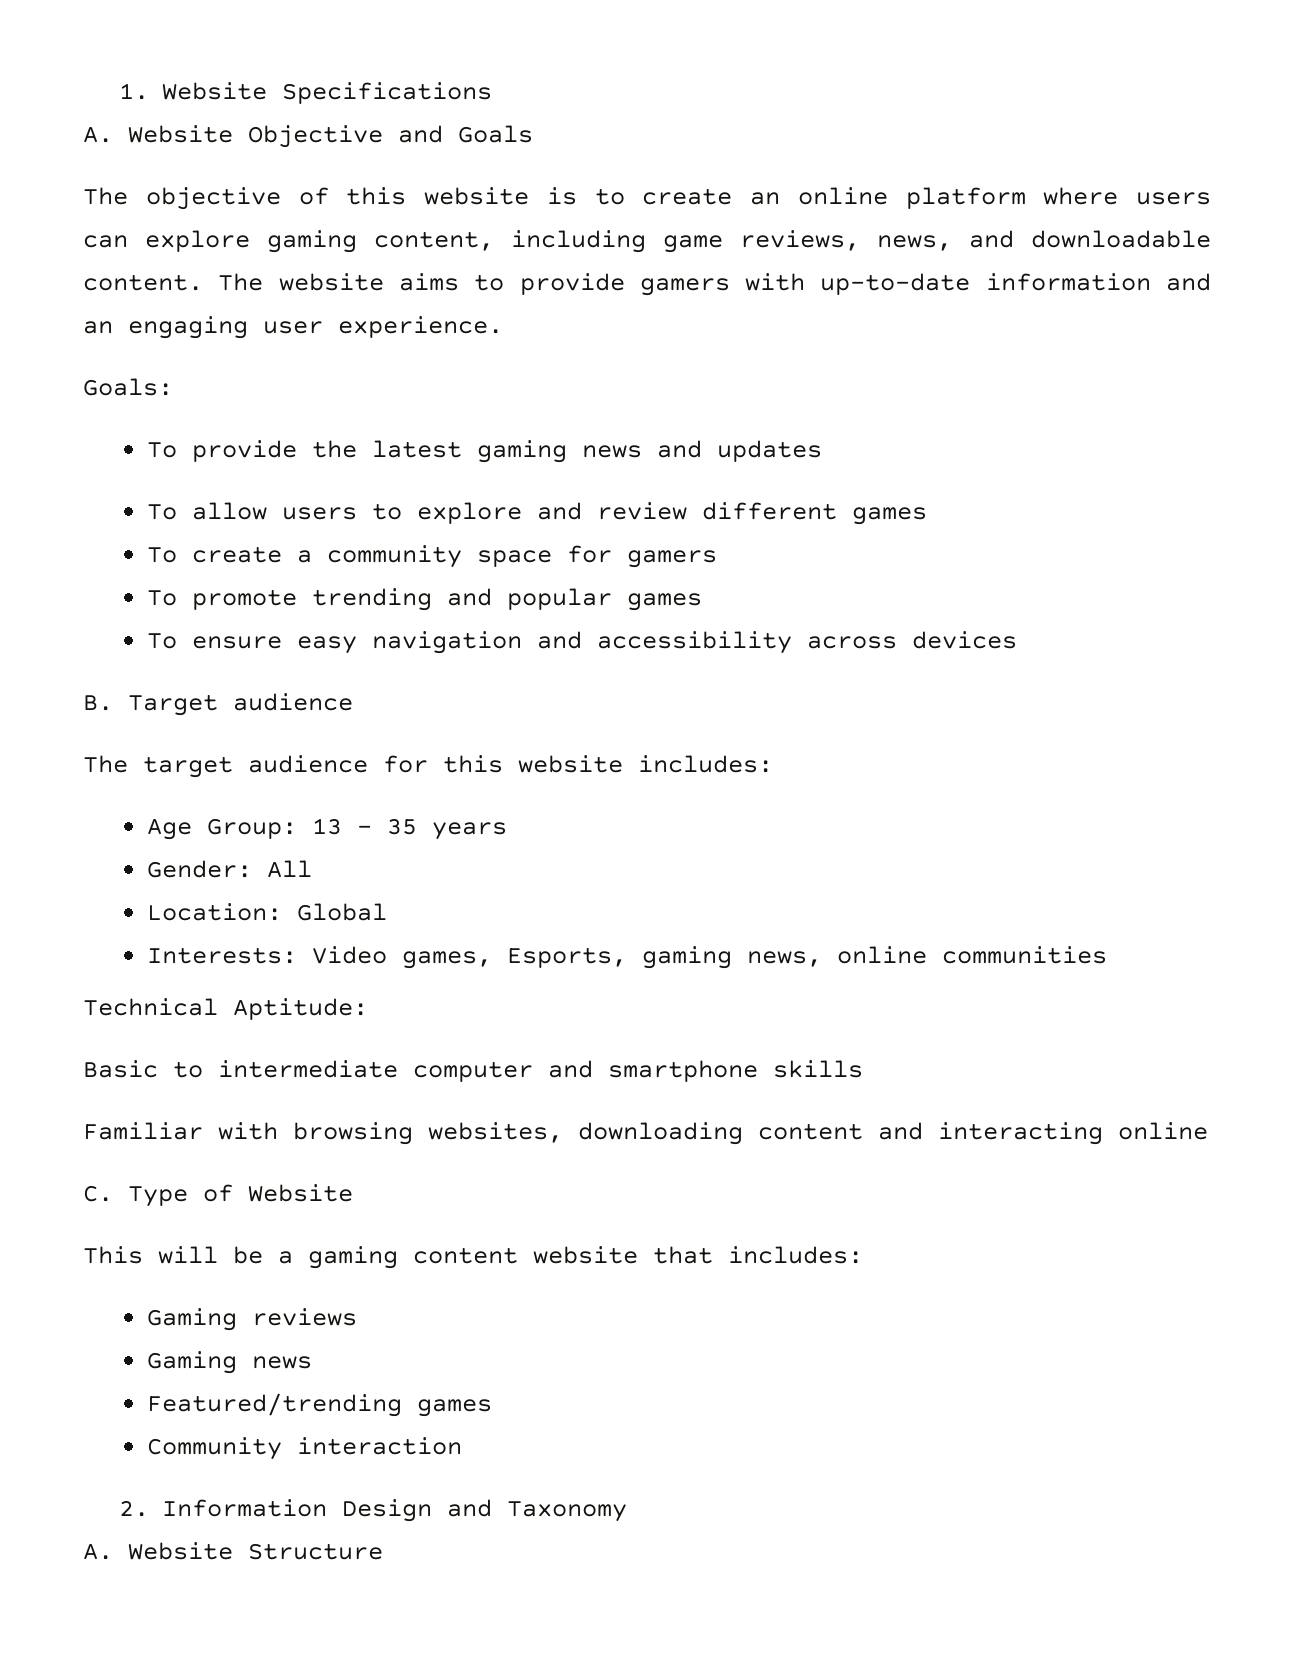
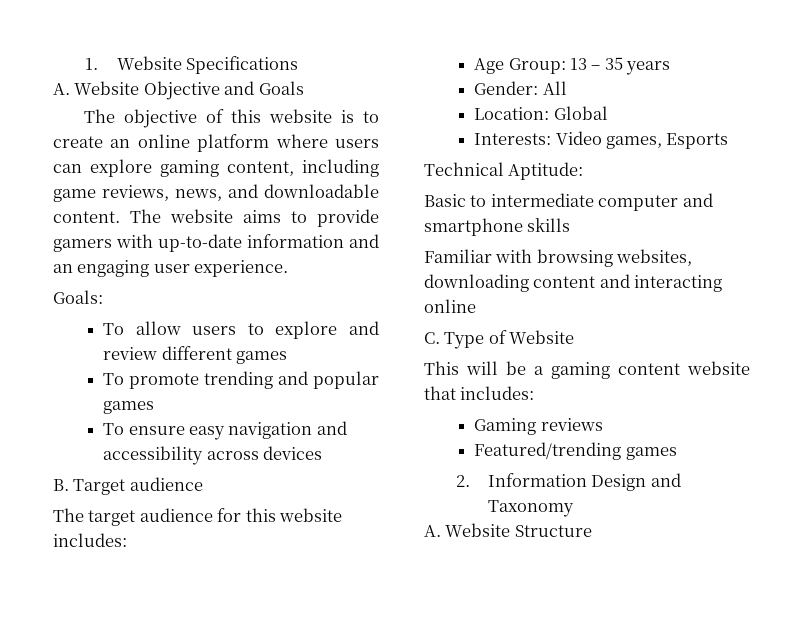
- To provide the latest gaming news and updates
- To create a community space for gamers
- Interests: Video games, Esports, gaming news, online communities
+ Interests: Video games, Esports
- Gaming news
- Community interaction

